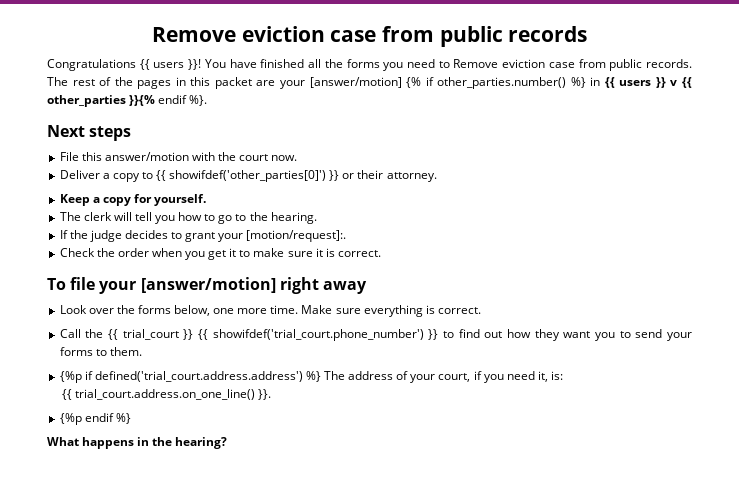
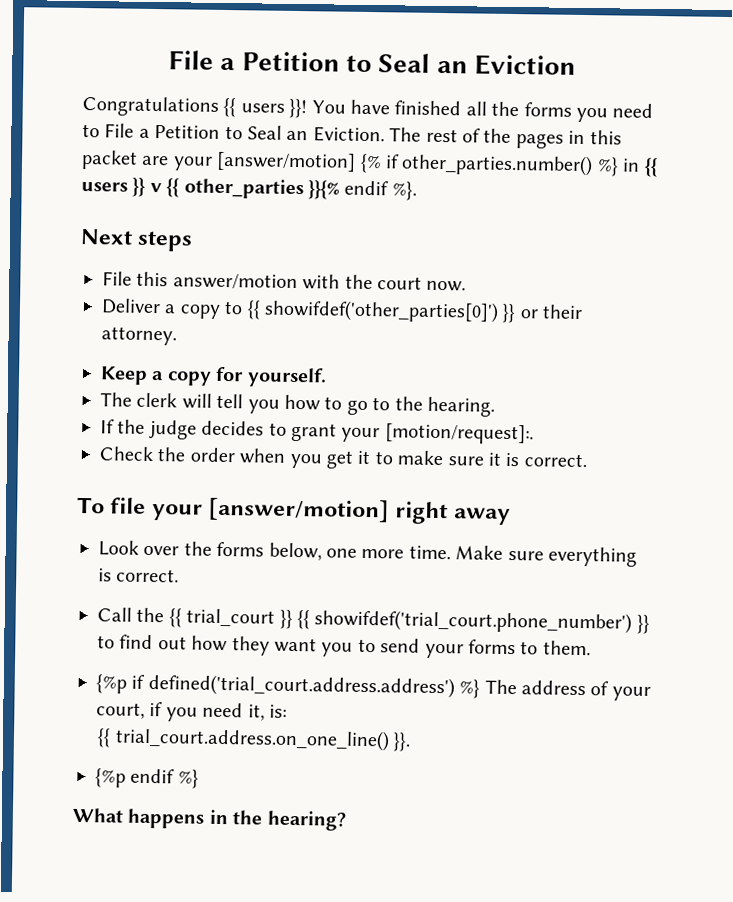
- Remove eviction case from public records
+ File a Petition to Seal an Eviction
- You have finished all the forms you need to Remove eviction case from public records.
+ You have finished all the forms you need to File a Petition to Seal an Eviction.

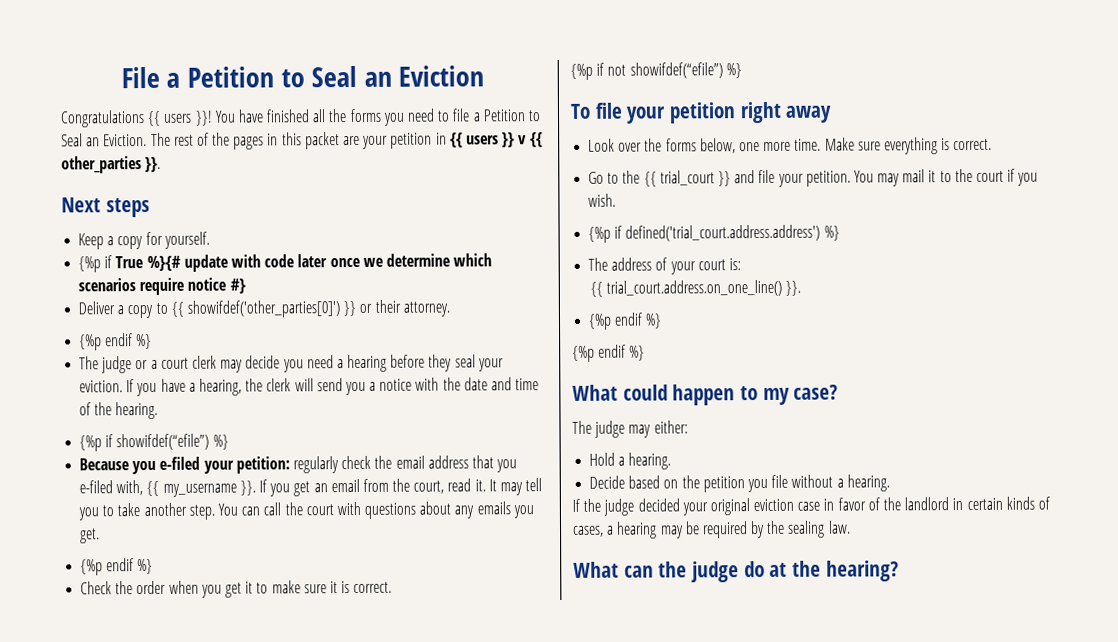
- You have finished all the forms you need to File a Petition to Seal an Eviction.
+ You have finished all the forms you need to file a Petition to Seal an Eviction.
- The rest of the pages in this packet are your [answer/motion] {% if other_parties.number() %} in {{ users }} v {{ other_parties }}{% endif %}.
+ The rest of the pages in this packet are your petition in {{ users }} v {{ other_parties }}.
- File this answer/motion with the court now.
+ Keep a copy for yourself.
+ {%p if True %}{# update with code later once we determine which scenarios require notice #}
  Deliver a copy to {{ showifdef('other_parties[0]') }} or their attorney.
- Keep a copy for yourself.
- The clerk will tell you how to go to the hearing.
- If the judge decides to grant your [motion/request]:.
+ {%p endif %}
+ The judge or a court clerk may decide you need a hearing before they seal your eviction. If you have a hearing, the clerk will send you a notice with the date and time of the hearing.
+ {%p if showifdef(“efile”) %}
+ Because you e-filed your petition: regularly check the email address that you e-filed with, {{ my_username }}. If you get an email from the court, read it. It may tell you to take another step. You can call the court with questions about any emails you get.
+ {%p endif %}
+ {%p if not showifdef(“efile”) %}
- To file your [answer/motion] right away
+ To file your petition right away
- Call the {{ trial_court }} {{ showifdef('trial_court.phone_number') }} to find out how they want you to send your forms to them.
+ Go to the {{ trial_court }} and file your petition. You may mail it to the court if you wish.
- {%p if defined('trial_court.address.address') %} The address of your court, if you need it, is:
+ {%p if defined('trial_court.address.address') %}
+ The address of your court is:
  {{ trial_court.address.on_one_line() }}.
  {%p endif %}
- What happens in the hearing?
+ {%p endif %}
+ What could happen to my case?
+ The judge may either:
+ Hold a hearing.
+ Decide based on the petition you file without a hearing.
+ If the judge decided your original eviction case in favor of the landlord in certain kinds of cases, a hearing may be required by the sealing law.
+ What can the judge do at the hearing?

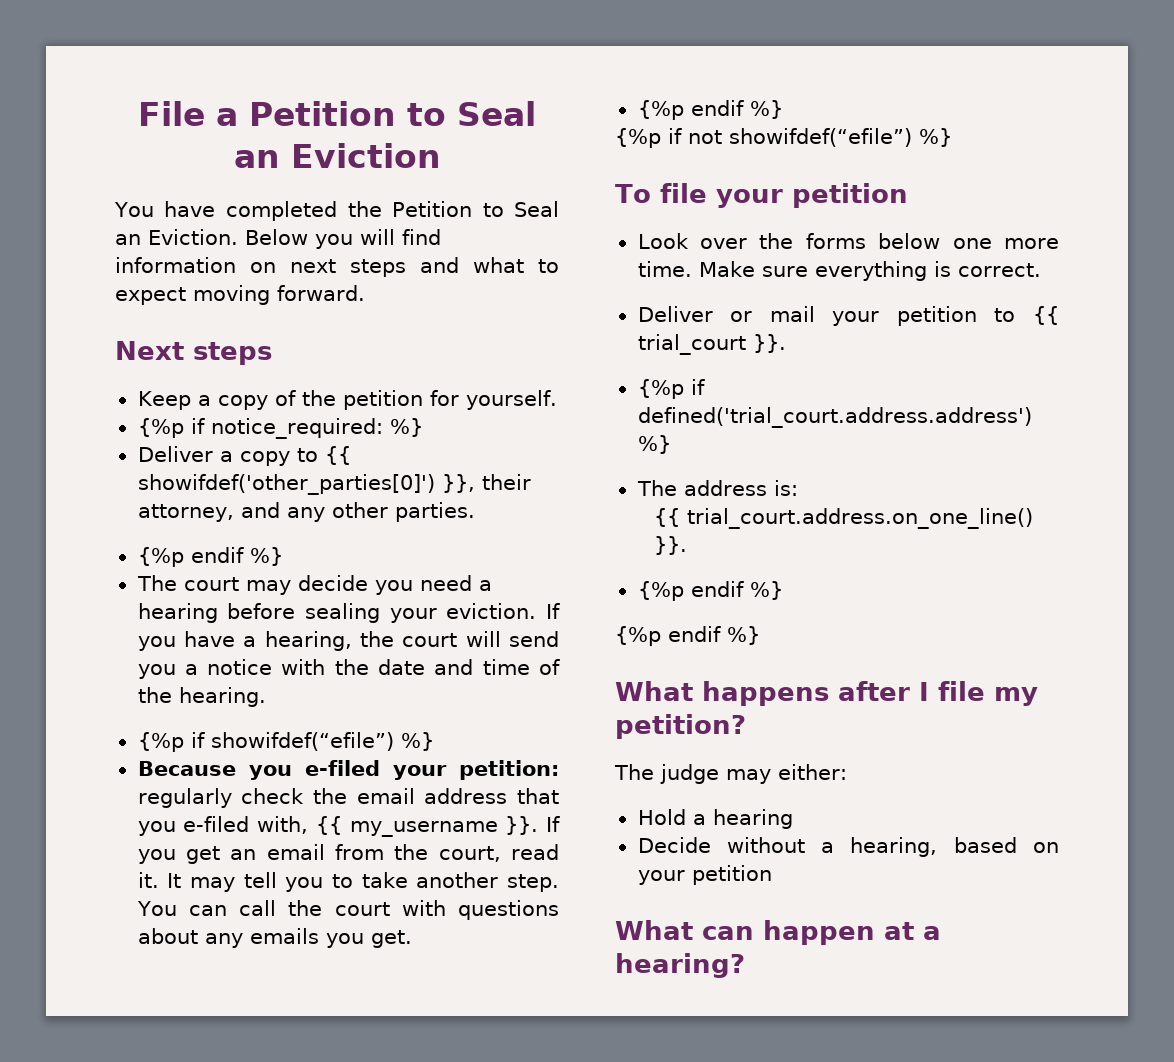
- Congratulations {{ users }}! You have finished all the forms you need to file a Petition to Seal an Eviction.
+ You have completed the Petition to Seal an Eviction.
- The rest of the pages in this packet are your petition in {{ users }} v {{ other_parties }}.
+ Below you will find information on next steps and what to expect moving forward.
- Keep a copy for yourself.
+ Keep a copy of the petition for yourself.
- {%p if True %}{# update with code later once we determine which scenarios require notice #}
+ {%p if notice_required: %}
- Deliver a copy to {{ showifdef('other_parties[0]') }} or their attorney.
+ Deliver a copy to {{ showifdef('other_parties[0]') }}, their attorney, and any other parties.
- The judge or a court clerk may decide you need a hearing before they seal your eviction.
+ The court may decide you need a hearing before sealing your eviction.
- If you have a hearing, the clerk will send you a notice with the date and time of the hearing.
+ If you have a hearing, the court will send you a notice with the date and time of the hearing.
- Check the order when you get it to make sure it is correct.
- To file your petition right away
+ To file your petition
- Look over the forms below, one more time.
+ Look over the forms below one more time.
- Go to the {{ trial_court }} and file your petition. You may mail it to the court if you wish.
+ Deliver or mail your petition to {{ trial_court }}.
- The address of your court is:
+ The address is:
- What could happen to my case?
+ What happens after I file my petition?
- Hold a hearing.
+ Hold a hearing
- Decide based on the petition you file without a hearing.
- If the judge decided your original eviction case in favor of the landlord in certain kinds of cases, a hearing may be required by the sealing law.
- What can the judge do at the hearing?
+ Decide without a hearing, based on your petition
+ What can happen at a hearing?

